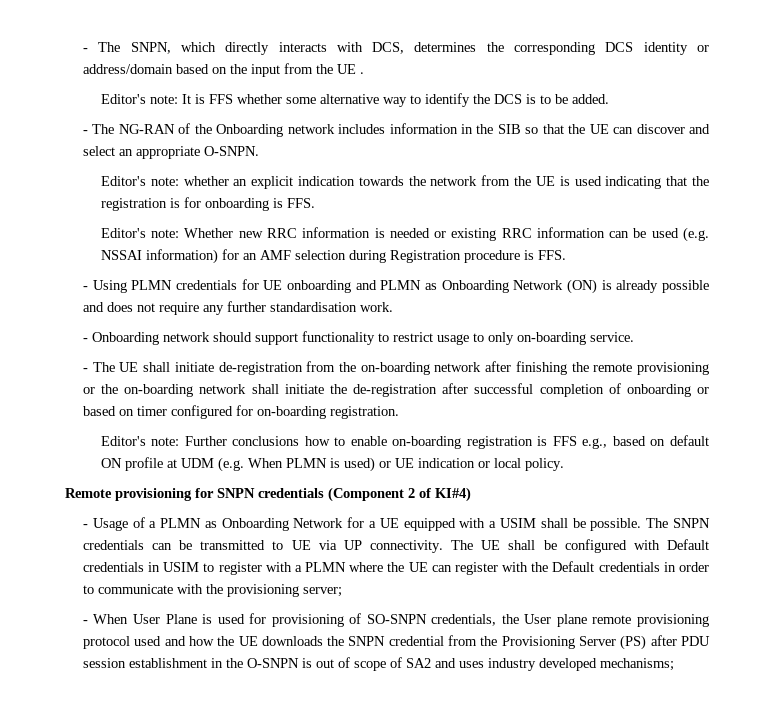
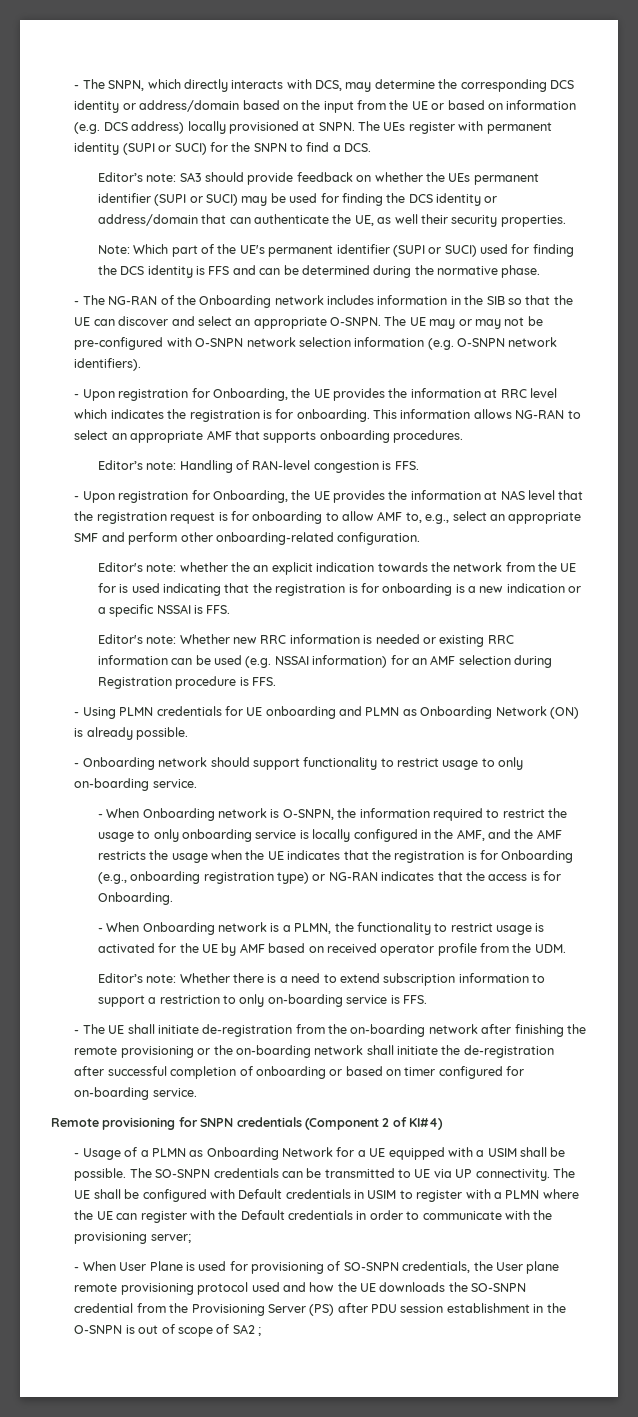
- - The SNPN, which directly interacts with DCS, determines the corresponding DCS identity or address/domain based on the input from the UE .
- Editor's note: It is FFS whether some alternative way to identify the DCS is to be added.
+ - The SNPN, which directly interacts with DCS, may determine the corresponding DCS identity or address/domain based on the input from the UE or based on information (e.g. DCS address) locally provisioned at SNPN. The UEs register with permanent identity (SUPI or SUCI) for the SNPN to find a DCS.
+ Editor’s note: SA3 should provide feedback on whether the UEs permanent identifier (SUPI or SUCI) may be used for finding the DCS identity or address/domain that can authenticate the UE, as well their security properties.
+ Note: Which part of the UE's permanent identifier (SUPI or SUCI) used for finding the DCS identity is FFS and can be determined during the normative phase.
+ The UE may or may not be pre-configured with O-SNPN network selection information (e.g. O-SNPN network identifiers).
+ - Upon registration for Onboarding, the UE provides the information at RRC level which indicates the registration is for onboarding. This information allows NG-RAN to select an appropriate AMF that supports onboarding procedures.
+ Editor’s note: Handling of RAN-level congestion is FFS.
+ - Upon registration for Onboarding, the UE provides the information at NAS level that the registration request is for onboarding to allow AMF to, e.g., select an appropriate SMF and perform other onboarding-related configuration.
- Editor's note: whether an explicit indication towards the network from the UE is used indicating that the registration is for onboarding is FFS.
+ Editor's note: whether the an explicit indication towards the network from the UE for is used indicating that the registration is for onboarding is a new indication or a specific NSSAI is FFS.
- - Using PLMN credentials for UE onboarding and PLMN as Onboarding Network (ON) is already possible and does not require any further standardisation work.
+ - Using PLMN credentials for UE onboarding and PLMN as Onboarding Network (ON) is already possible.
+ - When Onboarding network is O-SNPN, the information required to restrict the usage to only onboarding service is locally configured in the AMF, and the AMF restricts the usage when the UE indicates that the registration is for Onboarding (e.g., onboarding registration type) or NG-RAN indicates that the access is for Onboarding.
+ - When Onboarding network is a PLMN, the functionality to restrict usage is activated for the UE by AMF based on received operator profile from the UDM.
+ Editor’s note: Whether there is a need to extend subscription information to support a restriction to only on-boarding service is FFS.
- - The UE shall initiate de-registration from the on-boarding network after finishing the remote provisioning or the on-boarding network shall initiate the de-registration after successful completion of onboarding or based on timer configured for on-boarding registration.
- Editor's note: Further conclusions how to enable on-boarding registration is FFS e.g., based on default ON profile at UDM (e.g. When PLMN is used) or UE indication or local policy.
+ - The UE shall initiate de-registration from the on-boarding network after finishing the remote provisioning or the on-boarding network shall initiate the de-registration after successful completion of onboarding or based on timer configured for on-boarding service.
- The SNPN credentials can be transmitted to UE via UP connectivity.
+ The SO-SNPN credentials can be transmitted to UE via UP connectivity.
- - When User Plane is used for provisioning of SO-SNPN credentials, the User plane remote provisioning protocol used and how the UE downloads the SNPN credential from the Provisioning Server (PS) after PDU session establishment in the O-SNPN is out of scope of SA2 and uses industry developed mechanisms;
+ - When User Plane is used for provisioning of SO-SNPN credentials, the User plane remote provisioning protocol used and how the UE downloads the SO-SNPN credential from the Provisioning Server (PS) after PDU session establishment in the O-SNPN is out of scope of SA2 ;

